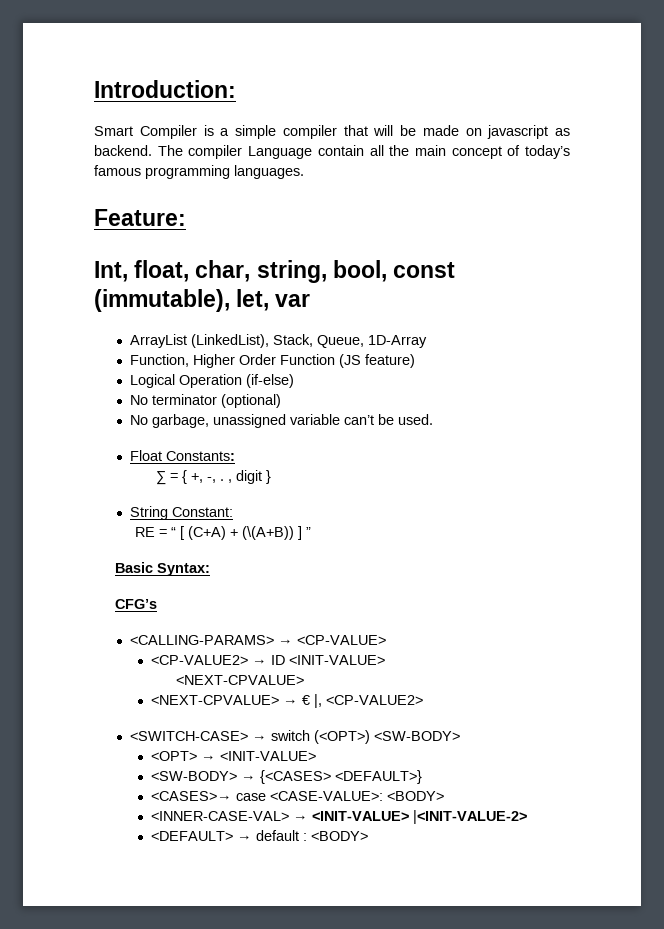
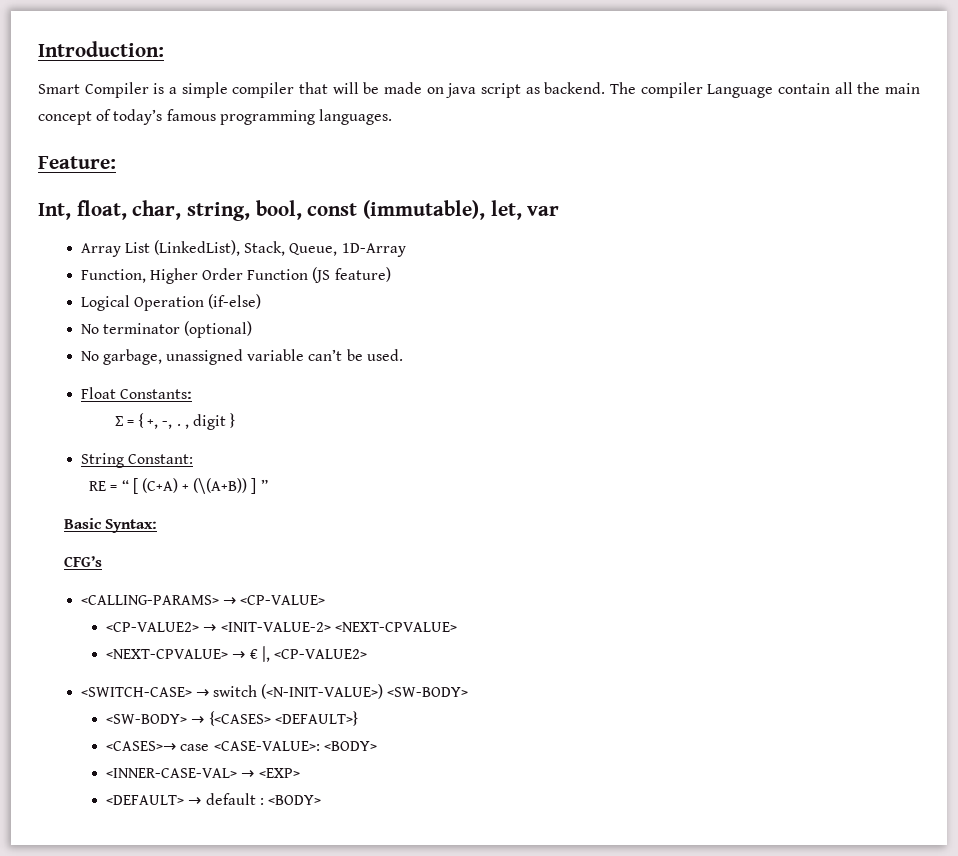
- Smart Compiler is a simple compiler that will be made on javascript as backend.
+ Smart Compiler is a simple compiler that will be made on java script as backend.
- ArrayList (LinkedList), Stack, Queue, 1D-Array
+ Array List (LinkedList), Stack, Queue, 1D-Array
- <CP-VALUE2> → ID <INIT-VALUE>
- <NEXT-CPVALUE>
+ <CP-VALUE2> → <INIT-VALUE-2> <NEXT-CPVALUE>
- <SWITCH-CASE> → switch (<OPT>) <SW-BODY>
- <OPT> → <INIT-VALUE>
+ <SWITCH-CASE> → switch (<N-INIT-VALUE>) <SW-BODY>
- <INNER-CASE-VAL> → <INIT-VALUE> |<INIT-VALUE-2>
+ <INNER-CASE-VAL> → <EXP>

